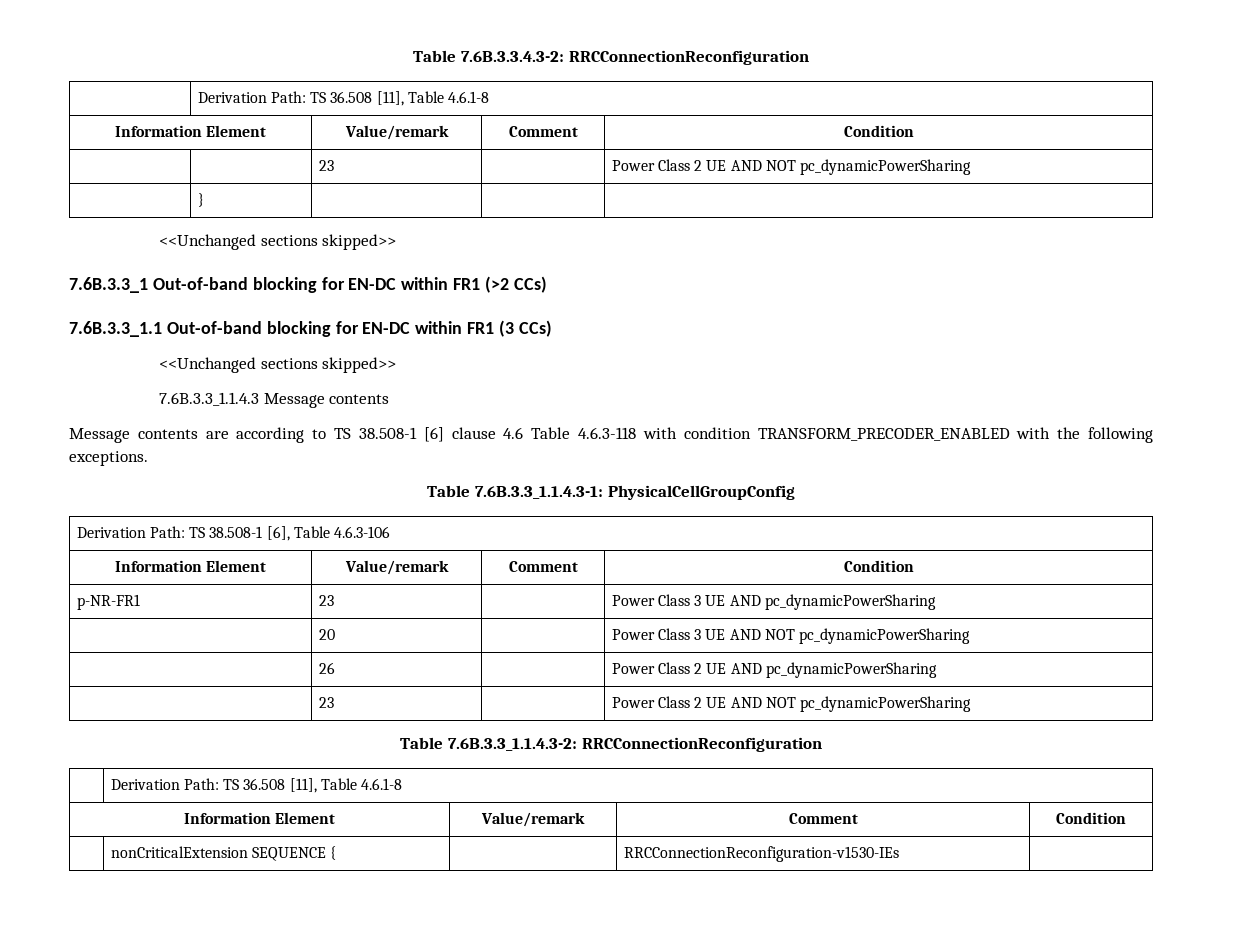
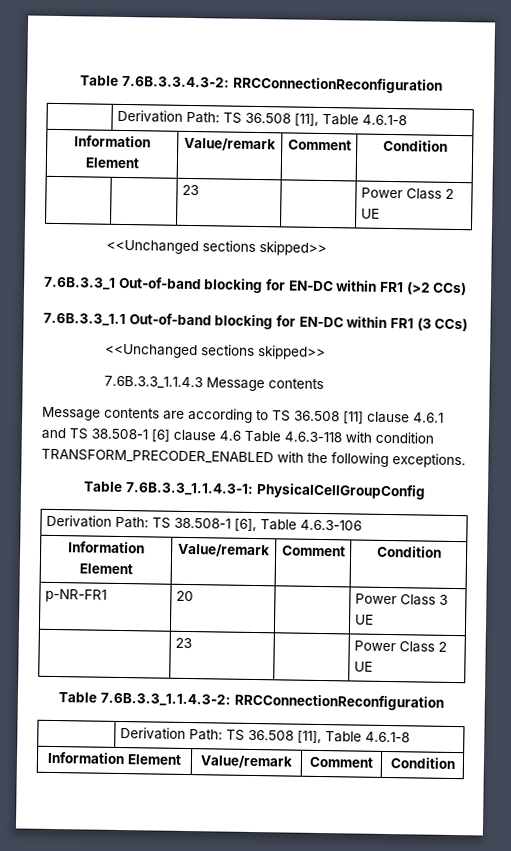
- | | 23 | | Power Class 2 UE AND NOT pc_dynamicPowerSharing
- | } | | |
+ | | 23 | | Power Class 2 UE
- Message contents are according to TS 38.508-1 [6] clause 4.6 Table 4.6.3-118 with condition TRANSFORM_PRECODER_ENABLED with the following exceptions.
+ Message contents are according to TS 36.508 [11] clause 4.6.1 and TS 38.508-1 [6] clause 4.6 Table 4.6.3-118 with condition TRANSFORM_PRECODER_ENABLED with the following exceptions.
- p-NR-FR1 | 23 | | Power Class 3 UE AND pc_dynamicPowerSharing
- | 20 | | Power Class 3 UE AND NOT pc_dynamicPowerSharing
- | 26 | | Power Class 2 UE AND pc_dynamicPowerSharing
- | 23 | | Power Class 2 UE AND NOT pc_dynamicPowerSharing
+ p-NR-FR1 | 20 | | Power Class 3 UE
+ | 23 | | Power Class 2 UE
- | nonCriticalExtension SEQUENCE { | | RRCConnectionReconfiguration-v1530-IEs |

